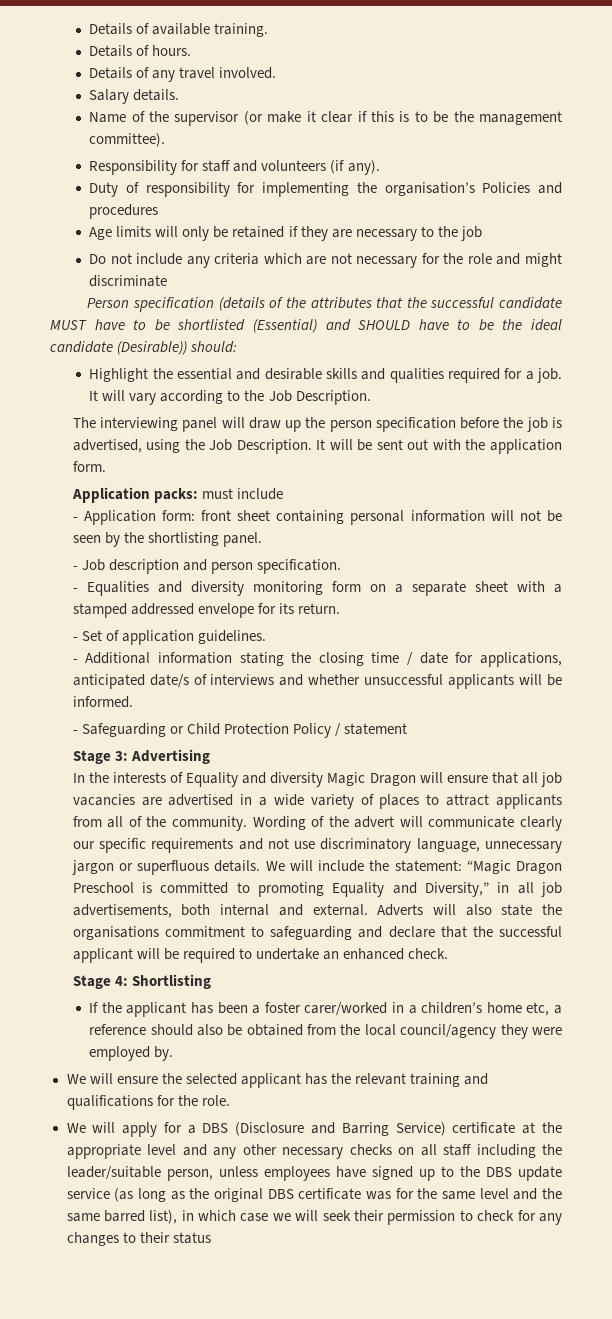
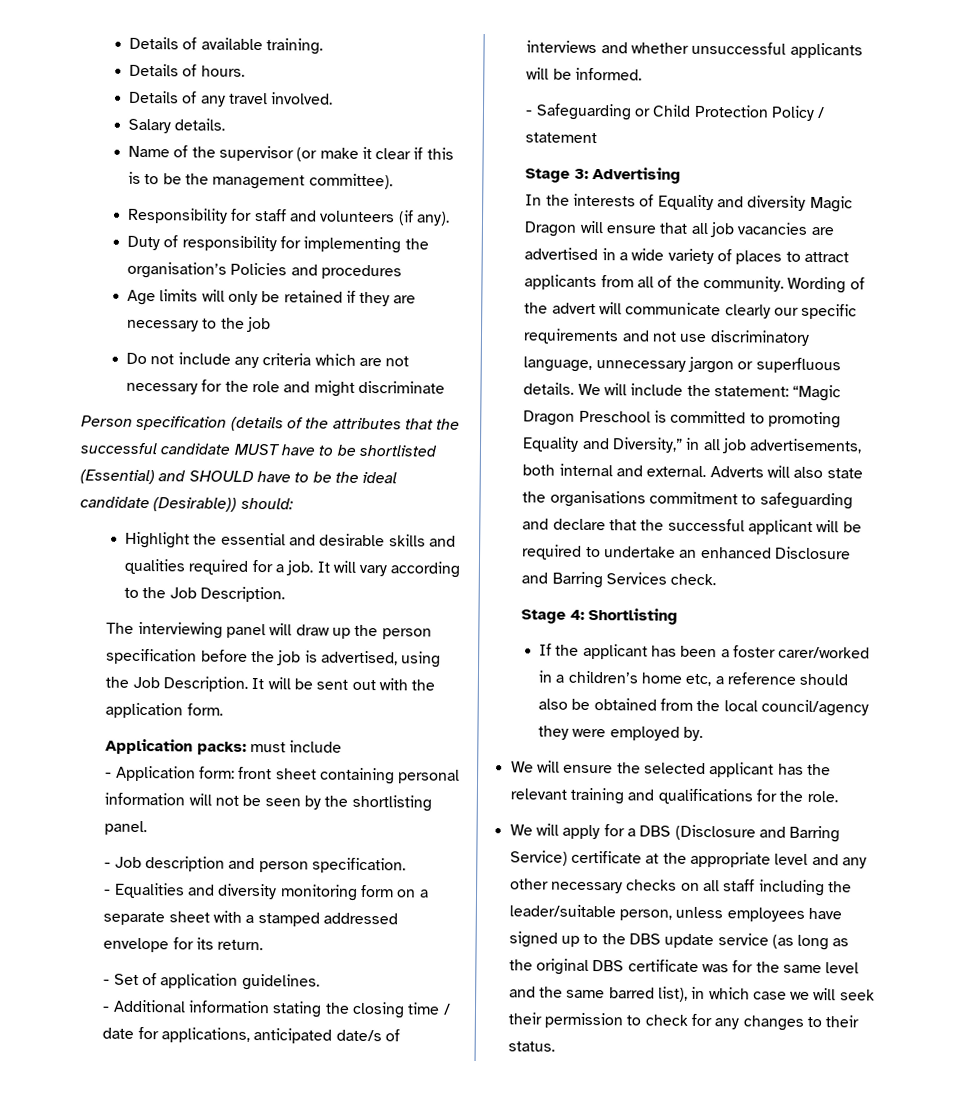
- Adverts will also state the organisations commitment to safeguarding and declare that the successful applicant will be required to undertake an enhanced check.
+ Adverts will also state the organisations commitment to safeguarding and declare that the successful applicant will be required to undertake an enhanced Disclosure and Barring Services check.
- We will apply for a DBS (Disclosure and Barring Service) certificate at the appropriate level and any other necessary checks on all staff including the leader/suitable person, unless employees have signed up to the DBS update service (as long as the original DBS certificate was for the same level and the same barred list), in which case we will seek their permission to check for any changes to their status
+ We will apply for a DBS (Disclosure and Barring Service) certificate at the appropriate level and any other necessary checks on all staff including the leader/suitable person, unless employees have signed up to the DBS update service (as long as the original DBS certificate was for the same level and the same barred list), in which case we will seek their permission to check for any changes to their status.

